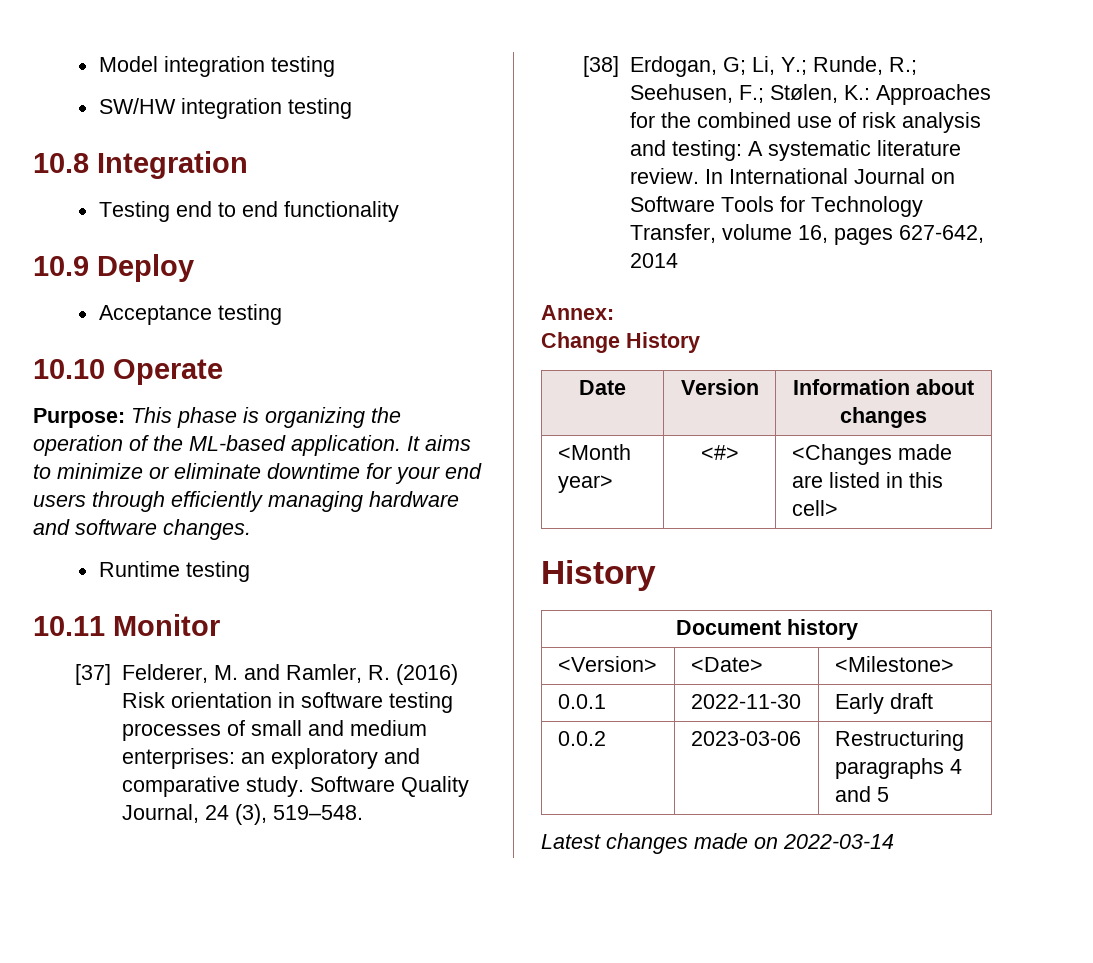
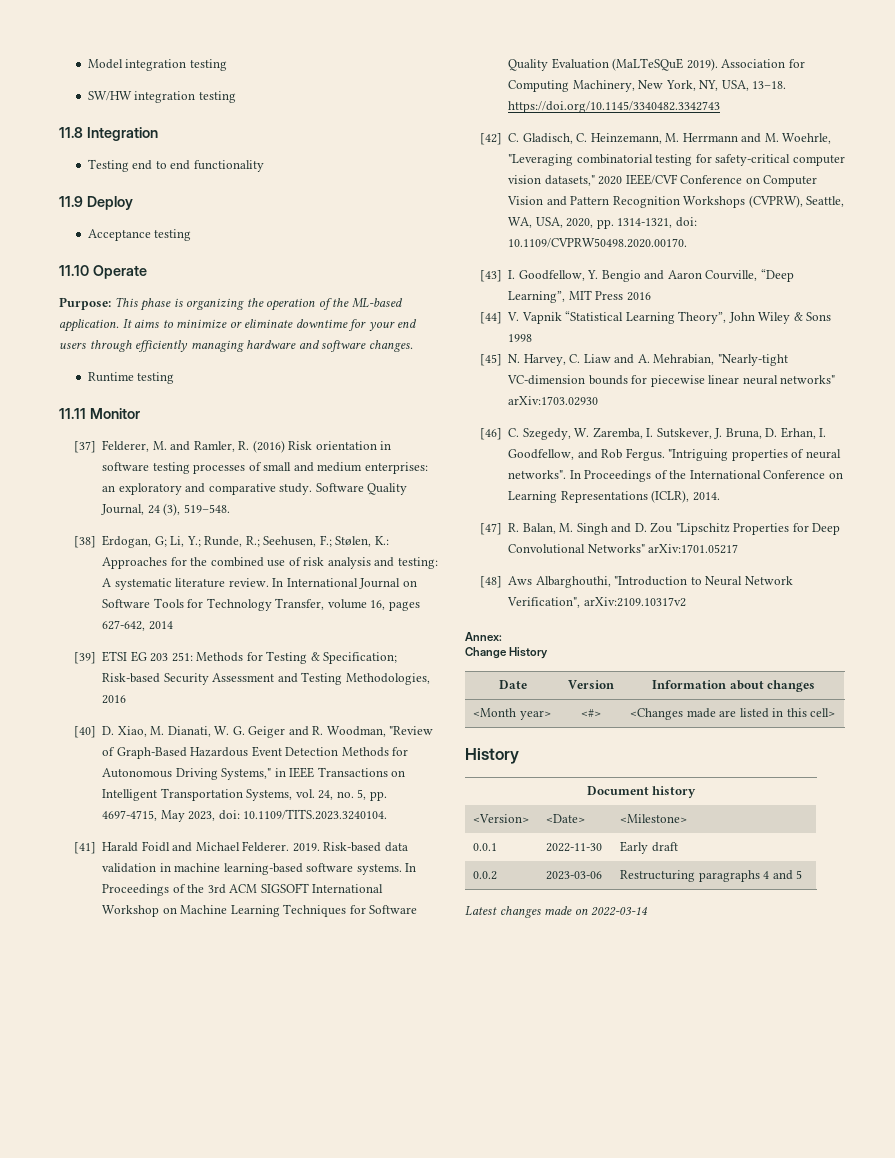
- 10.8 Integration
+ 11.8 Integration
- 10.9 Deploy
+ 11.9 Deploy
- 10.10 Operate
+ 11.10 Operate
- 10.11 Monitor
+ 11.11 Monitor
+ [39] ETSI EG 203 251: Methods for Testing & Specification; Risk-based Security Assessment and Testing Methodologies, 2016
+ [40] D. Xiao, M. Dianati, W. G. Geiger and R. Woodman, "Review of Graph-Based Hazardous Event Detection Methods for Autonomous Driving Systems," in IEEE Transactions on Intelligent Transportation Systems, vol. 24, no. 5, pp. 4697-4715, May 2023, doi: 10.1109/TITS.2023.3240104.
+ [41] Harald Foidl and Michael Felderer. 2019. Risk-based data validation in machine learning-based software systems. In Proceedings of the 3rd ACM SIGSOFT International Workshop on Machine Learning Techniques for Software Quality Evaluation (MaLTeSQuE 2019). Association for Computing Machinery, New York, NY, USA, 13–18. https://doi.org/10.1145/3340482.3342743
+ [42] C. Gladisch, C. Heinzemann, M. Herrmann and M. Woehrle, "Leveraging combinatorial testing for safety-critical computer vision datasets," 2020 IEEE/CVF Conference on Computer Vision and Pattern Recognition Workshops (CVPRW), Seattle, WA, USA, 2020, pp. 1314-1321, doi: 10.1109/CVPRW50498.2020.00170.
+ [43] I. Goodfellow, Y. Bengio and Aaron Courville, “Deep Learning”, MIT Press 2016
+ [44] V. Vapnik “Statistical Learning Theory”, John Wiley & Sons 1998
+ [45] N. Harvey, C. Liaw and A. Mehrabian, "Nearly-tight VC-dimension bounds for piecewise linear neural networks" arXiv:1703.02930
+ [46] C. Szegedy, W. Zaremba, I. Sutskever, J. Bruna, D. Erhan, I. Goodfellow, and Rob Fergus. "Intriguing properties of neural networks". In Proceedings of the International Conference on Learning Representations (ICLR), 2014.
+ [47] R. Balan, M. Singh and D. Zou "Lipschitz Properties for Deep Convolutional Networks" arXiv:1701.05217
+ [48] Aws Albarghouthi, "Introduction to Neural Network Verification", arXiv:2109.10317v2

